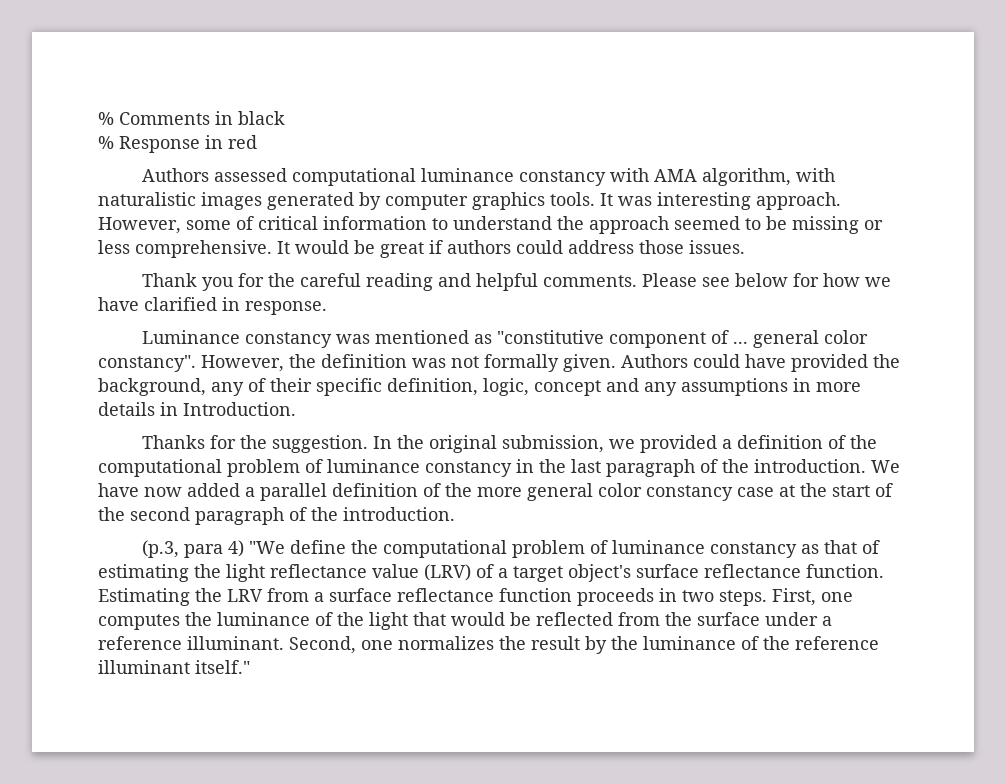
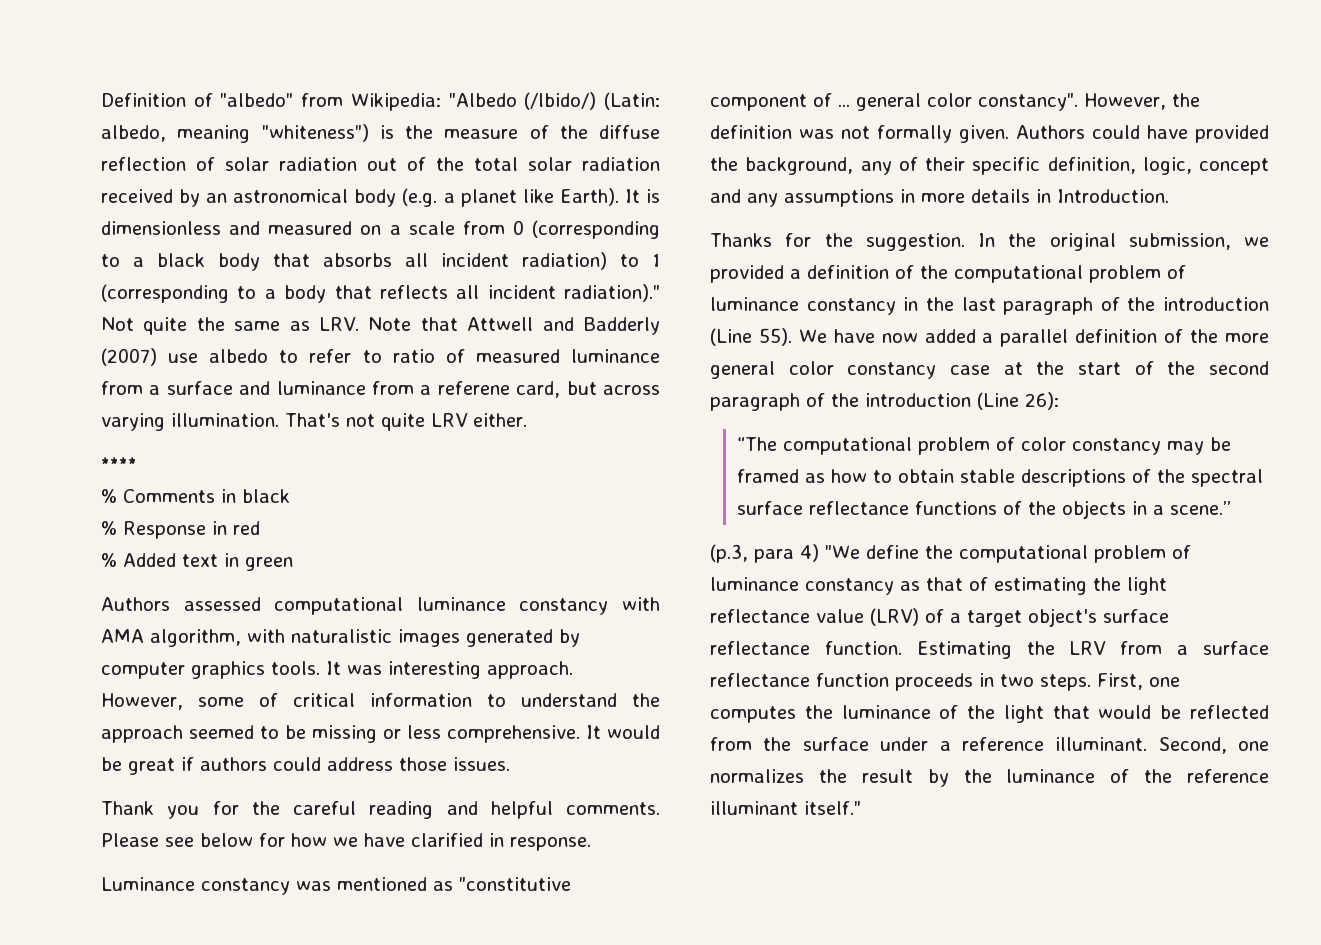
+ Definition of "albedo" from Wikipedia: "Albedo (/lbido/) (Latin: albedo, meaning "whiteness") is the measure of the diffuse reflection of solar radiation out of the total solar radiation received by an astronomical body (e.g. a planet like Earth). It is dimensionless and measured on a scale from 0 (corresponding to a black body that absorbs all incident radiation) to 1 (corresponding to a body that reflects all incident radiation)." Not quite the same as LRV. Note that Attwell and Badderly (2007) use albedo to refer to ratio of measured luminance from a surface and luminance from a referene card, but across varying illumination. That's not quite LRV either.
+ ****
+ % Added text in green
- In the original submission, we provided a definition of the computational problem of luminance constancy in the last paragraph of the introduction.
+ In the original submission, we provided a definition of the computational problem of luminance constancy in the last paragraph of the introduction (Line 55).
- We have now added a parallel definition of the more general color constancy case at the start of the second paragraph of the introduction.
+ We have now added a parallel definition of the more general color constancy case at the start of the second paragraph of the introduction (Line 26):
+ “The computational problem of color constancy may be framed as how to obtain stable descriptions of the spectral surface reflectance functions of the objects in a scene.”

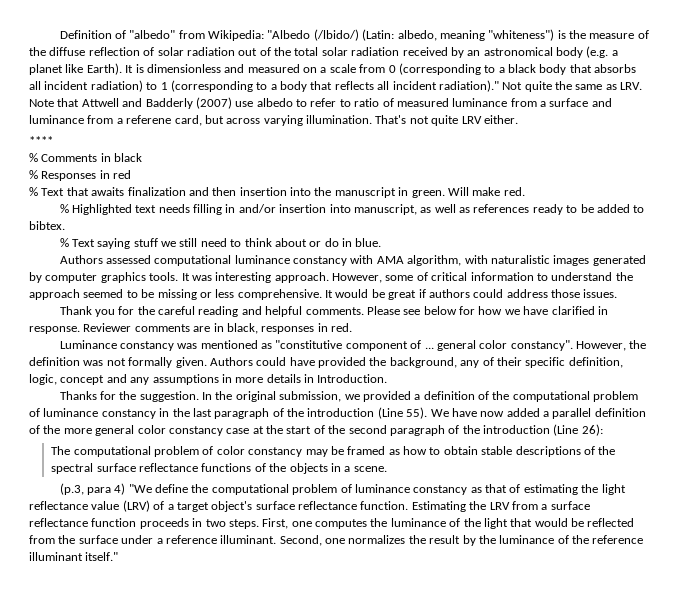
- % Response in red
+ % Responses in red
- % Added text in green
+ % Text that awaits finalization and then insertion into the manuscript in green. Will make red.
+ % Highlighted text needs filling in and/or insertion into manuscript, as well as references ready to be added to bibtex.
+ % Text saying stuff we still need to think about or do in blue.
+ Reviewer comments are in black, responses in red.
- “The computational problem of color constancy may be framed as how to obtain stable descriptions of the spectral surface reflectance functions of the objects in a scene.”
+ The computational problem of color constancy may be framed as how to obtain stable descriptions of the spectral surface reflectance functions of the objects in a scene.

